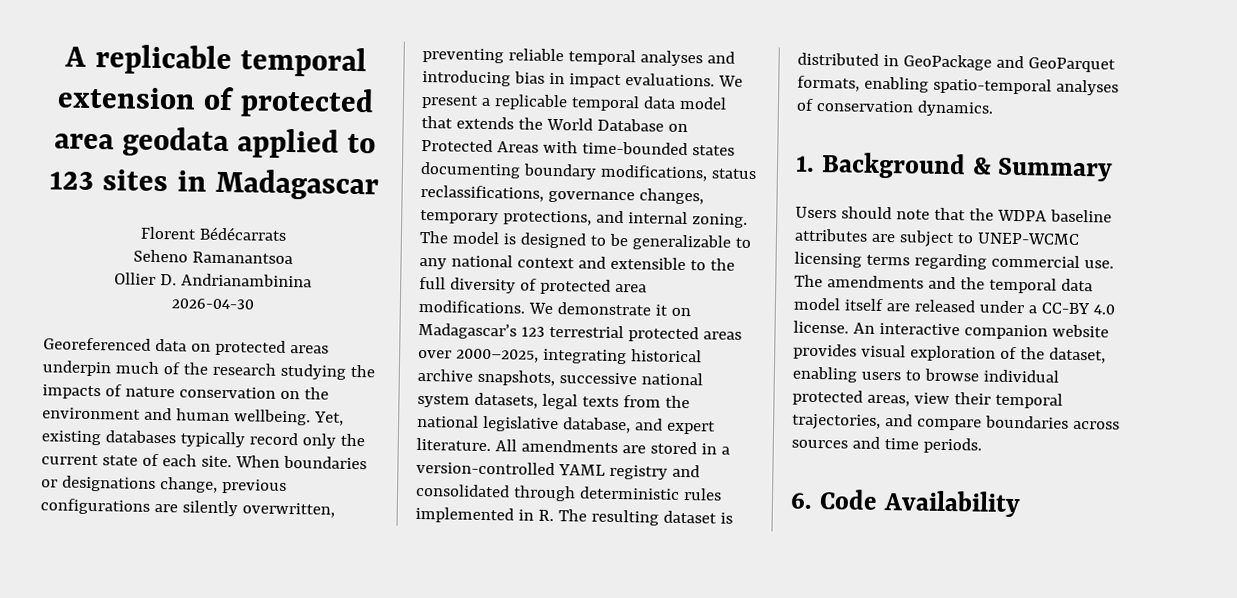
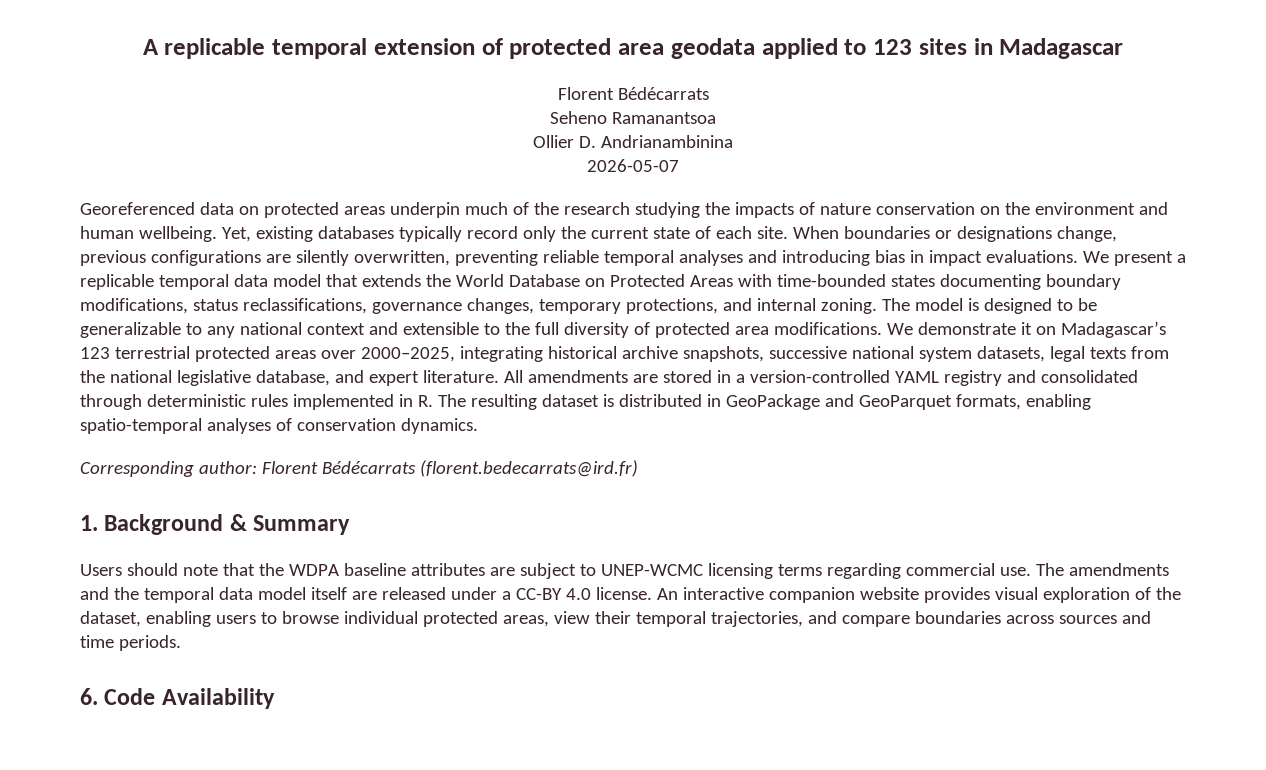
- 2026-04-30
+ 2026-05-07
+ Corresponding author: Florent Bédécarrats (florent.bedecarrats@ird.fr)

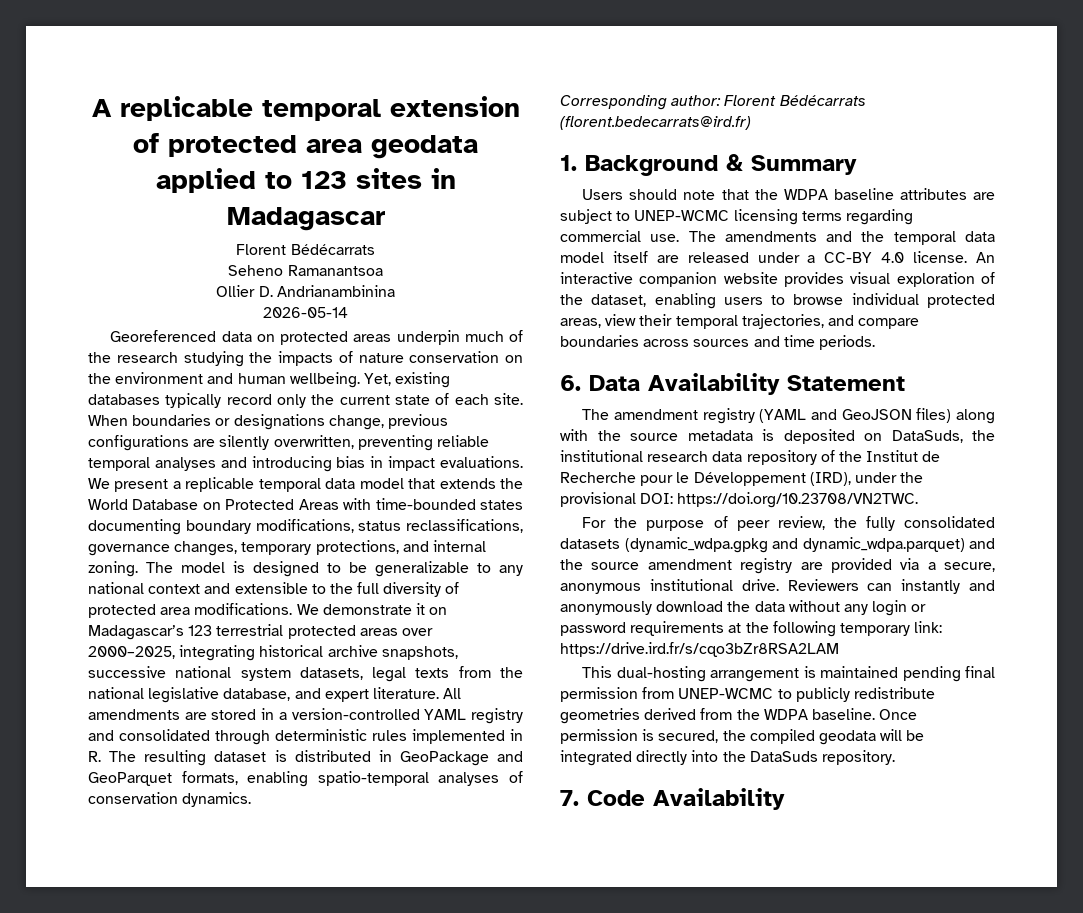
- 2026-05-07
+ 2026-05-14
- 6. Code Availability
+ 6. Data Availability Statement
+ The amendment registry (YAML and GeoJSON files) along with the source metadata is deposited on DataSuds, the institutional research data repository of the Institut de Recherche pour le Développement (IRD), under the provisional DOI: https://doi.org/10.23708/VN2TWC.
+ For the purpose of peer review, the fully consolidated datasets (dynamic_wdpa.gpkg and dynamic_wdpa.parquet) and the source amendment registry are provided via a secure, anonymous institutional drive. Reviewers can instantly and anonymously download the data without any login or password requirements at the following temporary link: https://drive.ird.fr/s/cqo3bZr8RSA2LAM
+ This dual-hosting arrangement is maintained pending final permission from UNEP-WCMC to publicly redistribute geometries derived from the WDPA baseline. Once permission is secured, the compiled geodata will be integrated directly into the DataSuds repository.
+ 7. Code Availability

